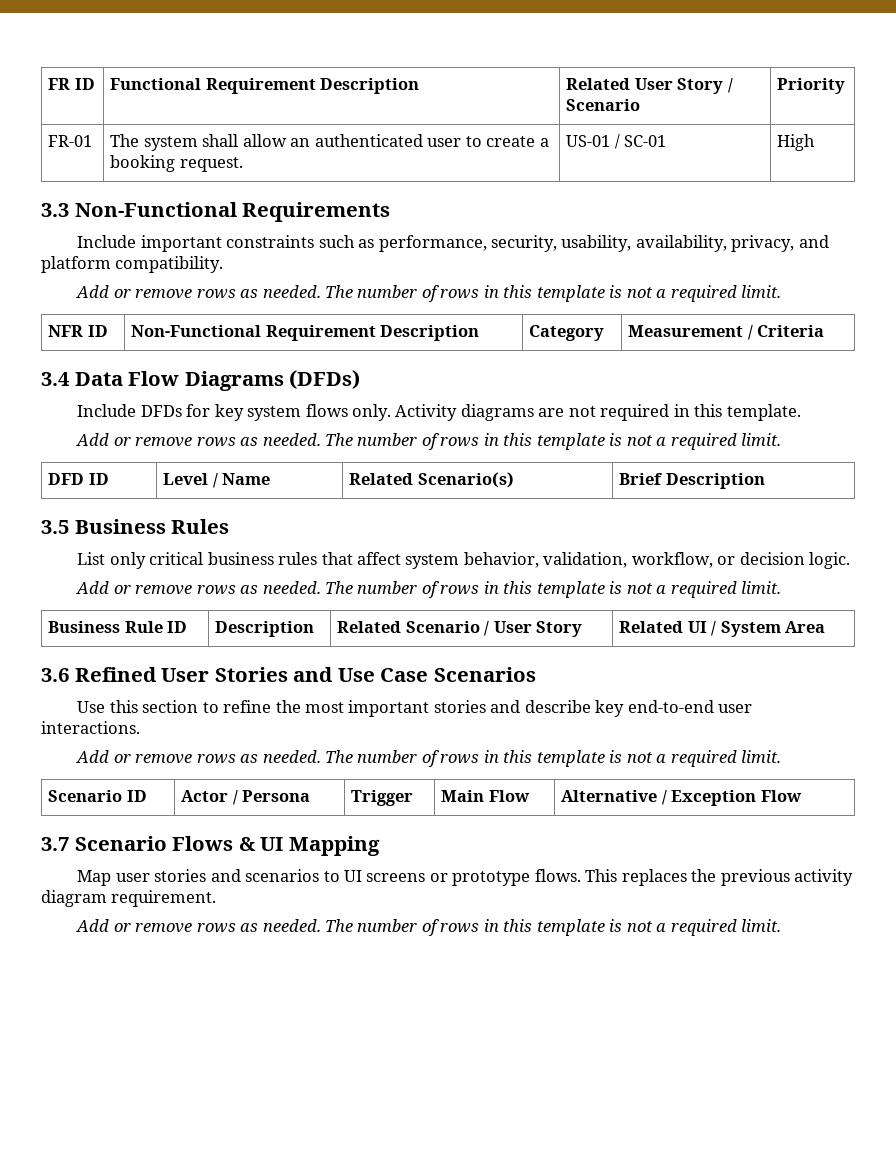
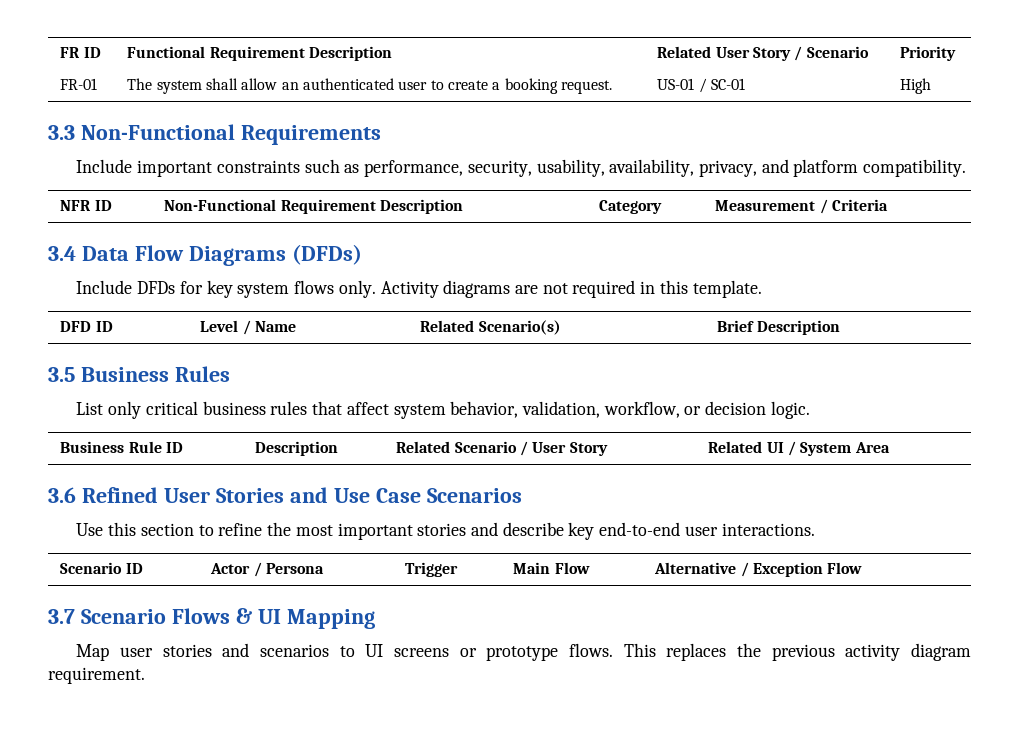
  Include important constraints such as performance, security, usability, availability, privacy, and platform compatibility.
- Add or remove rows as needed. The number of rows in this template is not a required limit.
  Activity diagrams are not required in this template.
- Add or remove rows as needed. The number of rows in this template is not a required limit.
  List only critical business rules that affect system behavior, validation, workflow, or decision logic.
- Add or remove rows as needed. The number of rows in this template is not a required limit.
  Use this section to refine the most important stories and describe key end-to-end user interactions.
- Add or remove rows as needed. The number of rows in this template is not a required limit.
  This replaces the previous activity diagram requirement.
- Add or remove rows as needed. The number of rows in this template is not a required limit.

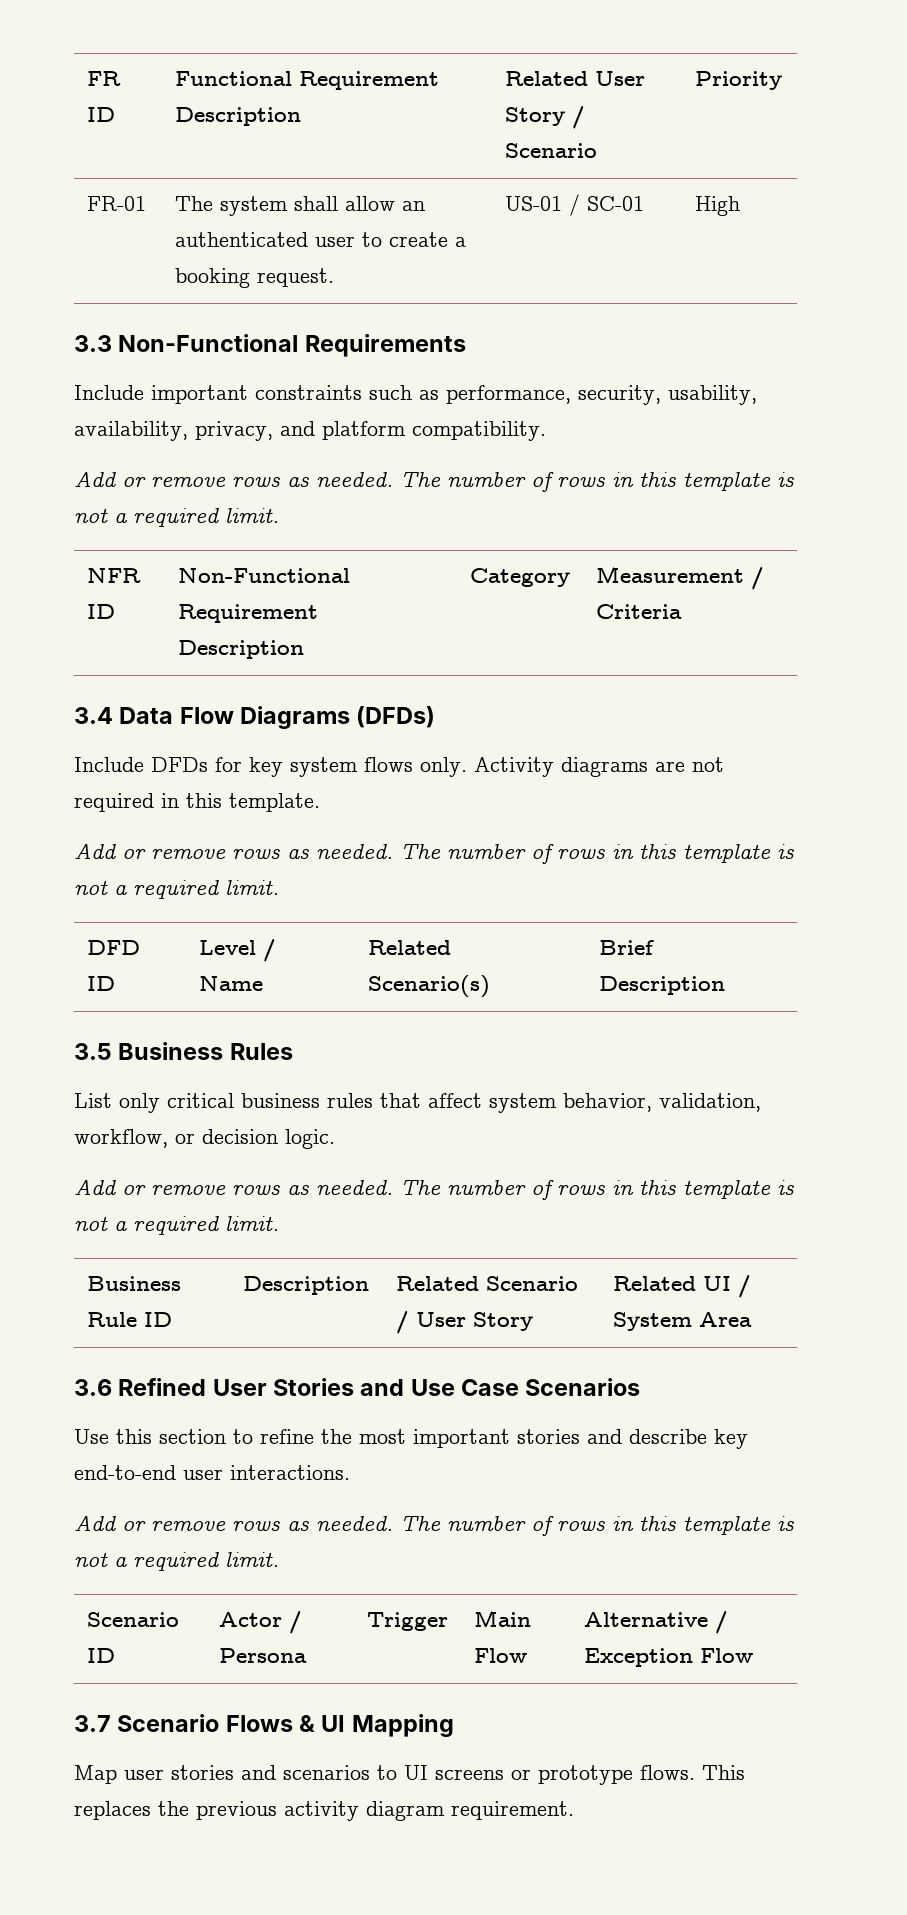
  Include important constraints such as performance, security, usability, availability, privacy, and platform compatibility.
+ Add or remove rows as needed. The number of rows in this template is not a required limit.
  Activity diagrams are not required in this template.
+ Add or remove rows as needed. The number of rows in this template is not a required limit.
  List only critical business rules that affect system behavior, validation, workflow, or decision logic.
+ Add or remove rows as needed. The number of rows in this template is not a required limit.
  Use this section to refine the most important stories and describe key end-to-end user interactions.
+ Add or remove rows as needed. The number of rows in this template is not a required limit.

